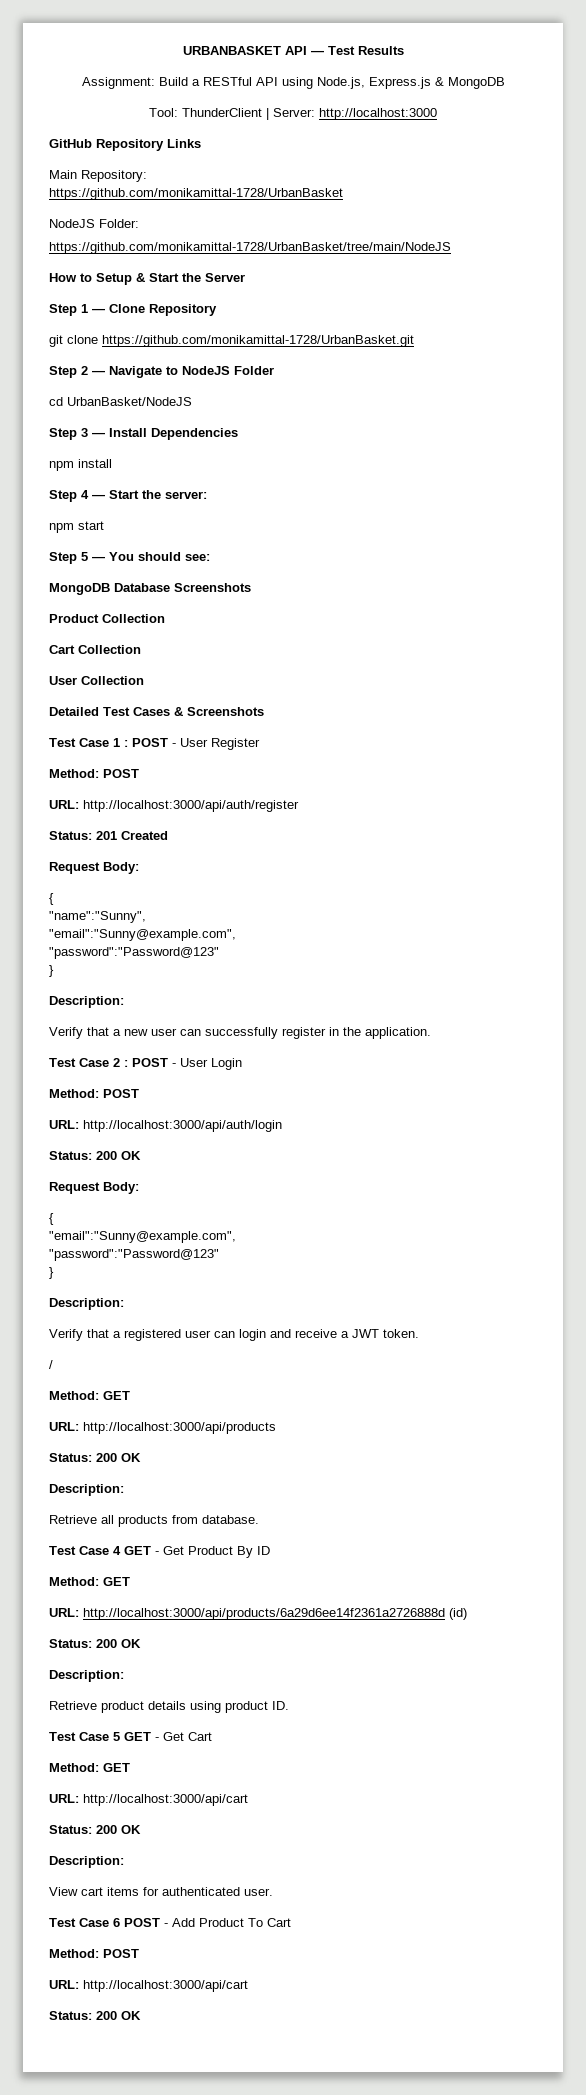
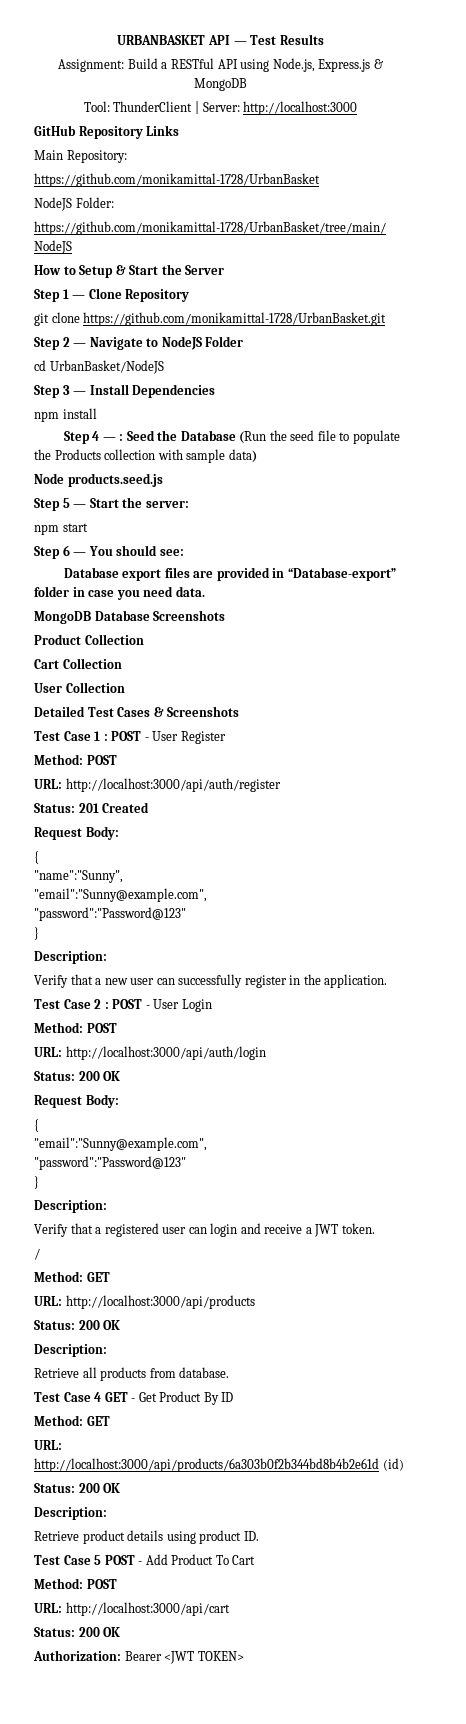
- Step 4 — Start the server:
+ Step 4 — : Seed the Database (Run the seed file to populate the Products collection with sample data)
+ Node products.seed.js
+ Step 5 — Start the server:
- Step 5 — You should see:
+ Step 6 — You should see:
+ Database export files are provided in “Database-export” folder in case you need data.
- URL: http://localhost:3000/api/products/6a29d6ee14f2361a2726888d (id)
+ URL: http://localhost:3000/api/products/6a303b0f2b344bd8b4b2e61d (id)
- Test Case 5 GET - Get Cart
- Method: GET
- URL: http://localhost:3000/api/cart
- Status: 200 OK
- Description:
- View cart items for authenticated user.
- Test Case 6 POST - Add Product To Cart
+ Test Case 5 POST - Add Product To Cart
+ Authorization: Bearer <JWT TOKEN>

